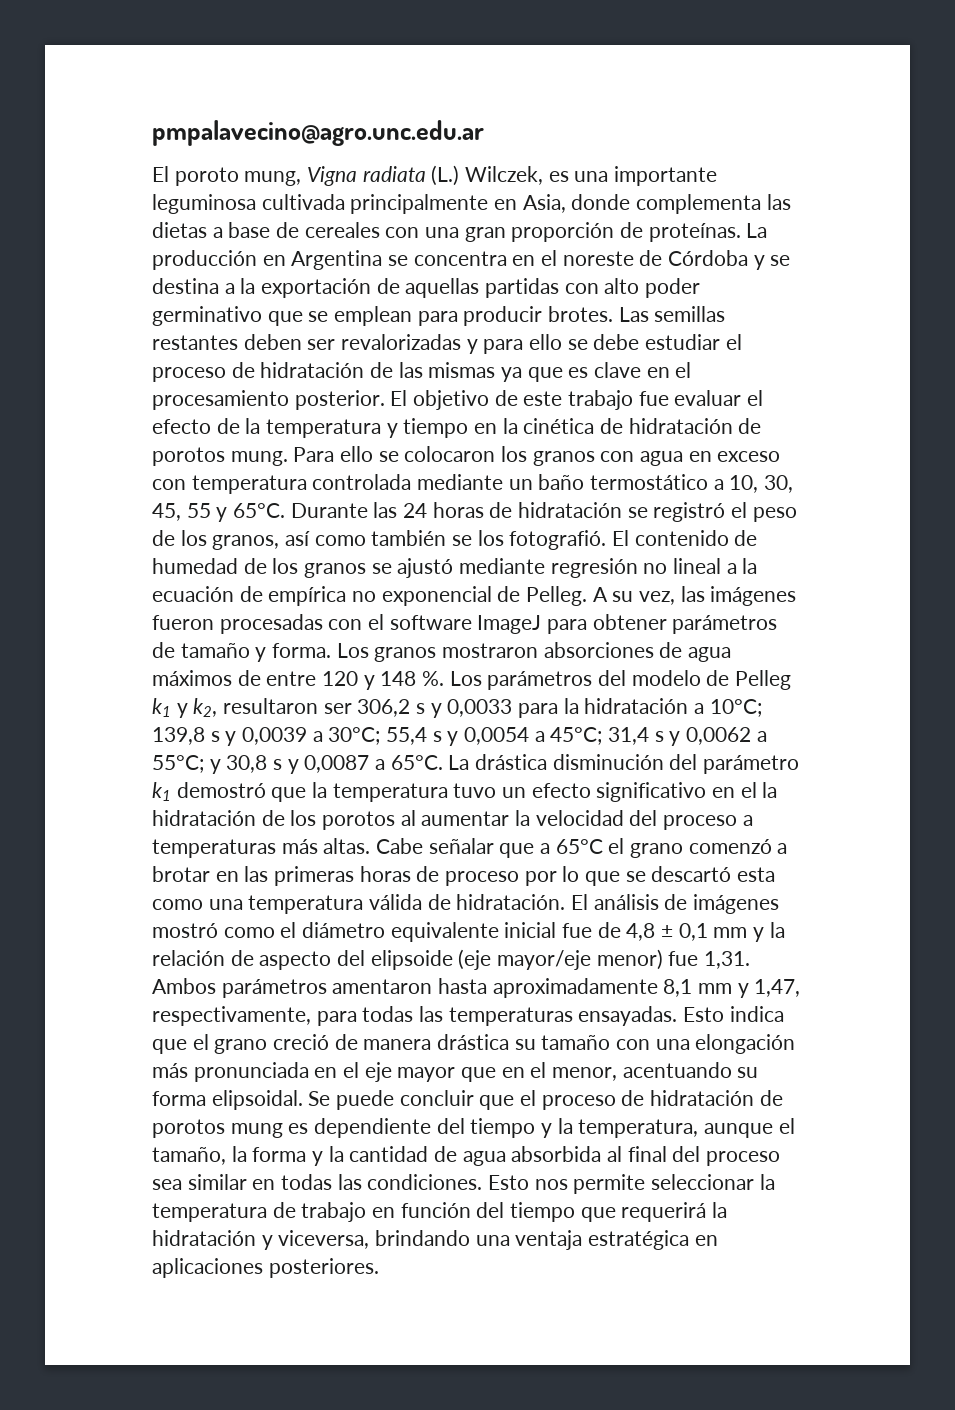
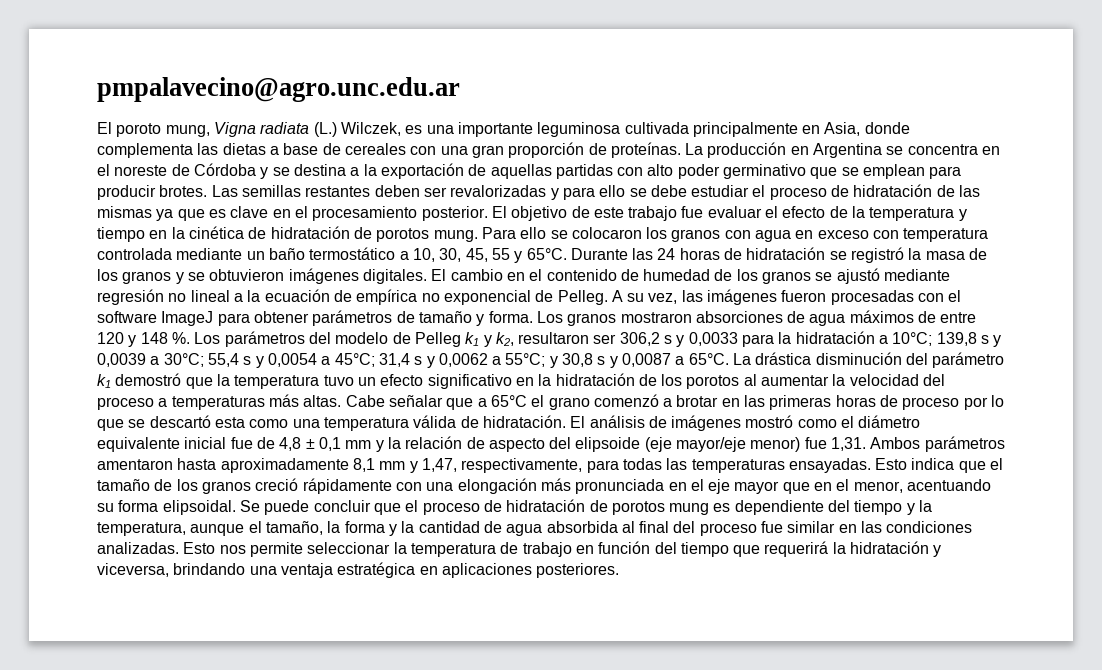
- Durante las 24 horas de hidratación se registró el peso de los granos, así como también se los fotografió. El contenido de humedad de los granos se ajustó mediante regresión no lineal a la ecuación de empírica no exponencial de Pelleg.
+ Durante las 24 horas de hidratación se registró la masa de los granos y se obtuvieron imágenes digitales. El cambio en el contenido de humedad de los granos se ajustó mediante regresión no lineal a la ecuación de empírica no exponencial de Pelleg.
- La drástica disminución del parámetro k1 demostró que la temperatura tuvo un efecto significativo en el la hidratación de los porotos al aumentar la velocidad del proceso a temperaturas más altas.
+ La drástica disminución del parámetro k1 demostró que la temperatura tuvo un efecto significativo en la hidratación de los porotos al aumentar la velocidad del proceso a temperaturas más altas.
- Esto indica que el grano creció de manera drástica su tamaño con una elongación más pronunciada en el eje mayor que en el menor, acentuando su forma elipsoidal.
+ Esto indica que el tamaño de los granos creció rápidamente con una elongación más pronunciada en el eje mayor que en el menor, acentuando su forma elipsoidal.
- Se puede concluir que el proceso de hidratación de porotos mung es dependiente del tiempo y la temperatura, aunque el tamaño, la forma y la cantidad de agua absorbida al final del proceso sea similar en todas las condiciones.
+ Se puede concluir que el proceso de hidratación de porotos mung es dependiente del tiempo y la temperatura, aunque el tamaño, la forma y la cantidad de agua absorbida al final del proceso fue similar en las condiciones analizadas.

